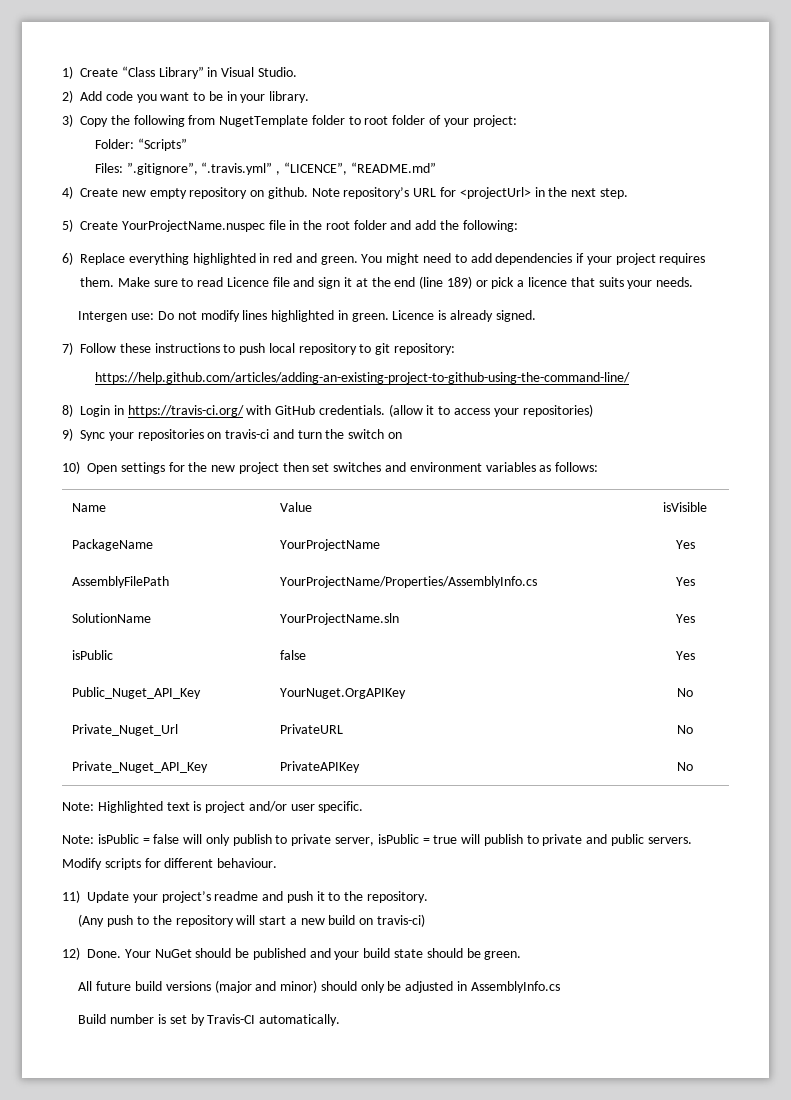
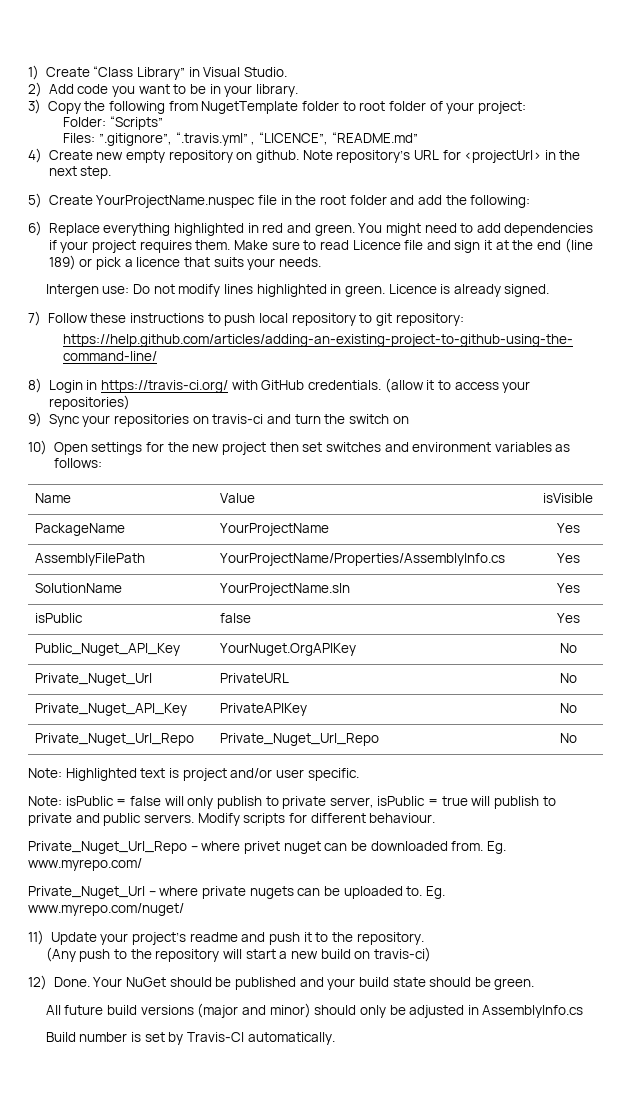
+ Private_Nuget_Url_Repo | Private_Nuget_Url_Repo | No
+ Private_Nuget_Url_Repo – where privet nuget can be downloaded from. Eg. www.myrepo.com/
+ Private_Nuget_Url – where private nugets can be uploaded to. Eg. www.myrepo.com/nuget/

